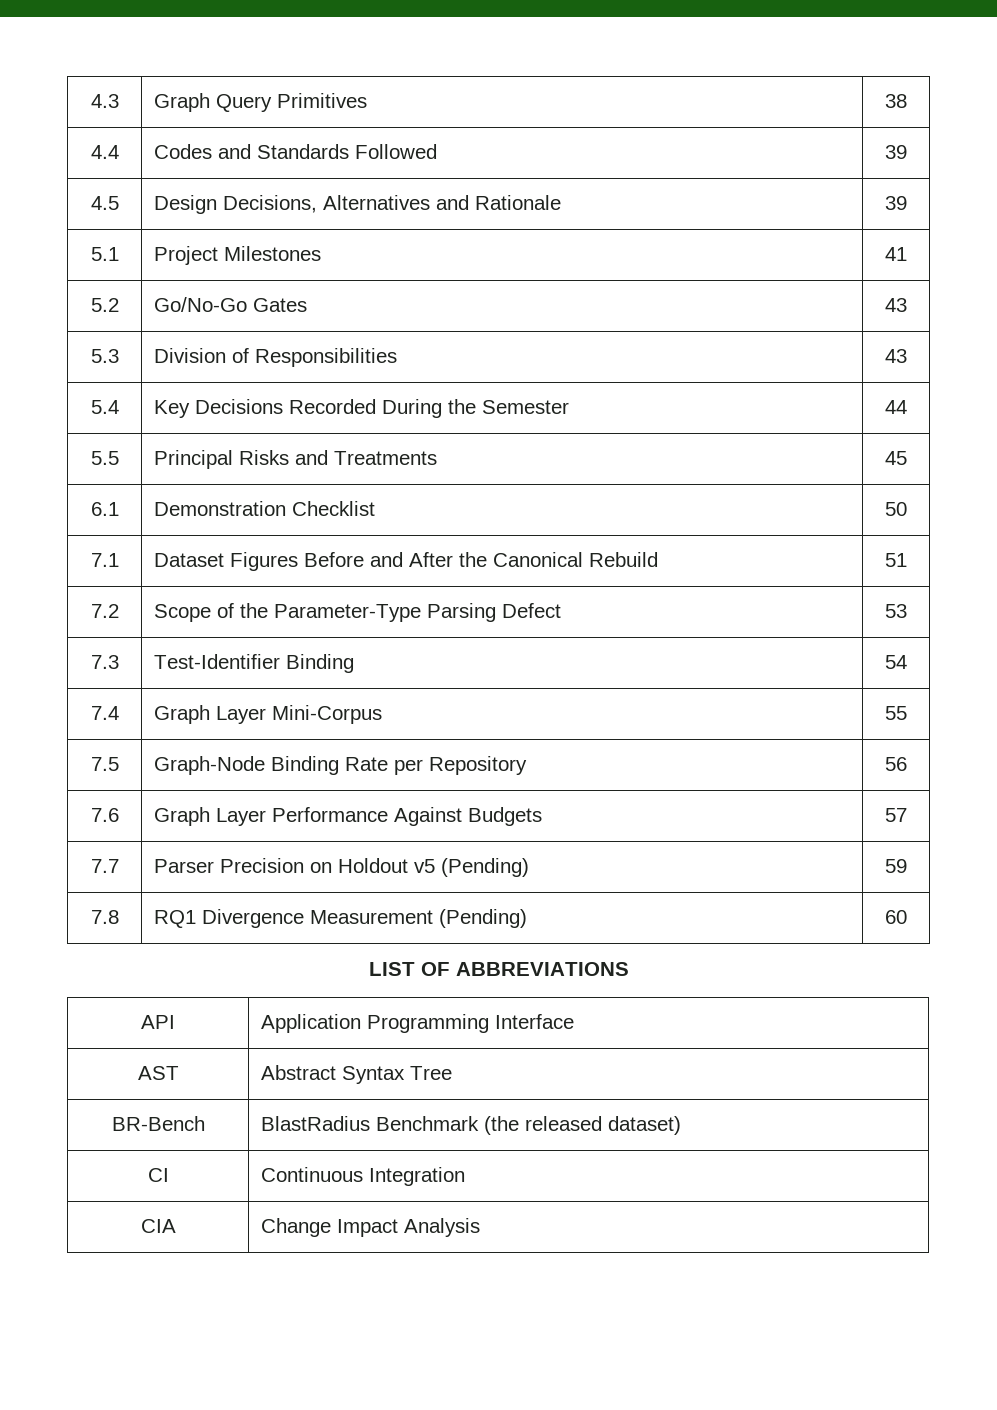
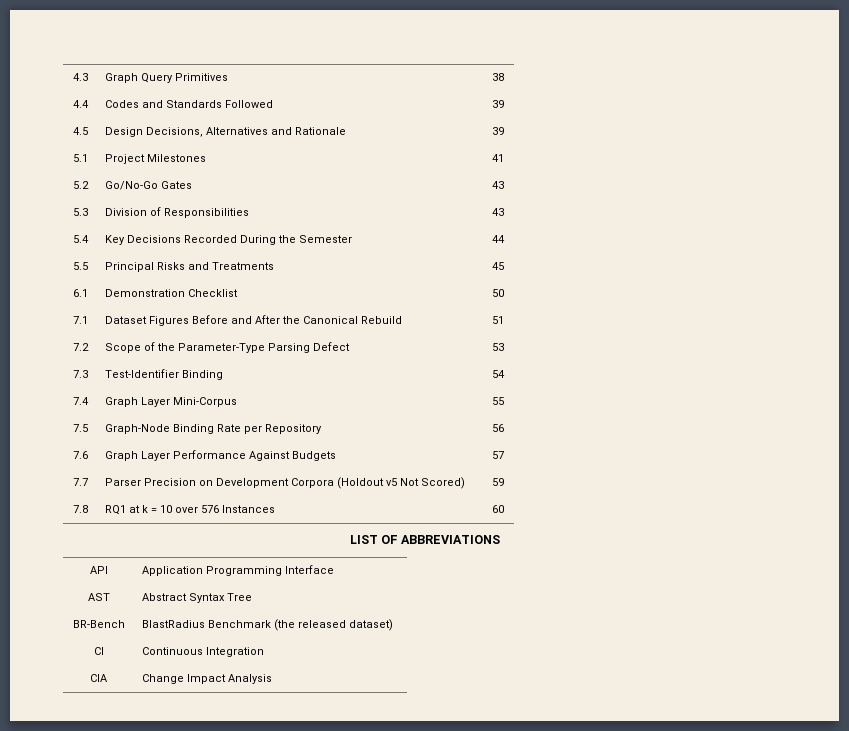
- 7.7 | Parser Precision on Holdout v5 (Pending) | 59
- 7.8 | RQ1 Divergence Measurement (Pending) | 60
+ 7.7 | Parser Precision on Development Corpora (Holdout v5 Not Scored) | 59
+ 7.8 | RQ1 at k = 10 over 576 Instances | 60

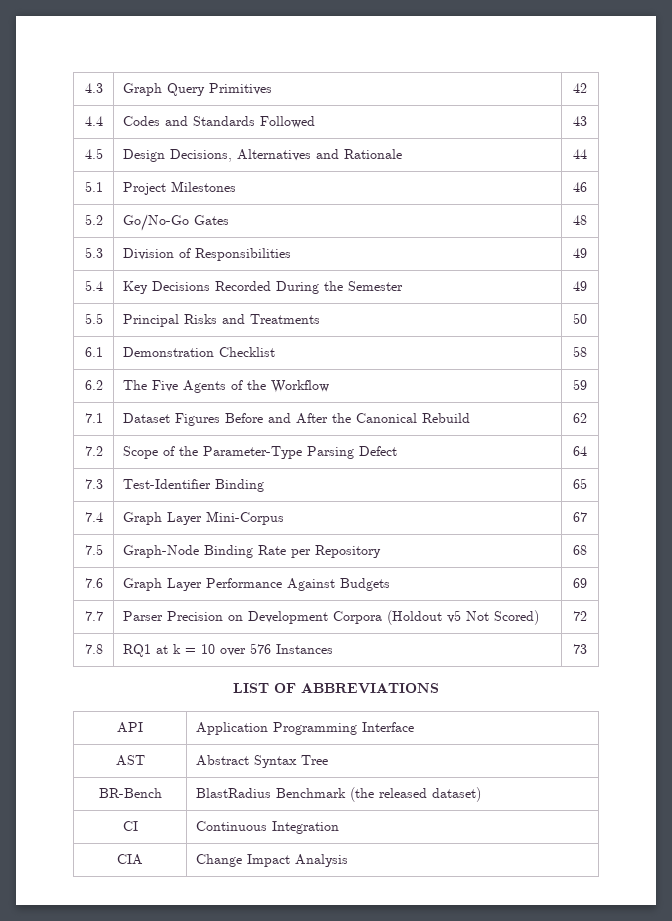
- 4.3 | Graph Query Primitives | 38
+ 4.3 | Graph Query Primitives | 42
- 4.4 | Codes and Standards Followed | 39
+ 4.4 | Codes and Standards Followed | 43
- 4.5 | Design Decisions, Alternatives and Rationale | 39
+ 4.5 | Design Decisions, Alternatives and Rationale | 44
- 5.1 | Project Milestones | 41
+ 5.1 | Project Milestones | 46
- 5.2 | Go/No-Go Gates | 43
+ 5.2 | Go/No-Go Gates | 48
- 5.3 | Division of Responsibilities | 43
+ 5.3 | Division of Responsibilities | 49
- 5.4 | Key Decisions Recorded During the Semester | 44
+ 5.4 | Key Decisions Recorded During the Semester | 49
- 5.5 | Principal Risks and Treatments | 45
+ 5.5 | Principal Risks and Treatments | 50
- 6.1 | Demonstration Checklist | 50
+ 6.1 | Demonstration Checklist | 58
+ 6.2 | The Five Agents of the Workflow | 59
- 7.1 | Dataset Figures Before and After the Canonical Rebuild | 51
+ 7.1 | Dataset Figures Before and After the Canonical Rebuild | 62
- 7.2 | Scope of the Parameter-Type Parsing Defect | 53
+ 7.2 | Scope of the Parameter-Type Parsing Defect | 64
- 7.3 | Test-Identifier Binding | 54
+ 7.3 | Test-Identifier Binding | 65
- 7.4 | Graph Layer Mini-Corpus | 55
+ 7.4 | Graph Layer Mini-Corpus | 67
- 7.5 | Graph-Node Binding Rate per Repository | 56
+ 7.5 | Graph-Node Binding Rate per Repository | 68
- 7.6 | Graph Layer Performance Against Budgets | 57
+ 7.6 | Graph Layer Performance Against Budgets | 69
- 7.7 | Parser Precision on Development Corpora (Holdout v5 Not Scored) | 59
+ 7.7 | Parser Precision on Development Corpora (Holdout v5 Not Scored) | 72
- 7.8 | RQ1 at k = 10 over 576 Instances | 60
+ 7.8 | RQ1 at k = 10 over 576 Instances | 73

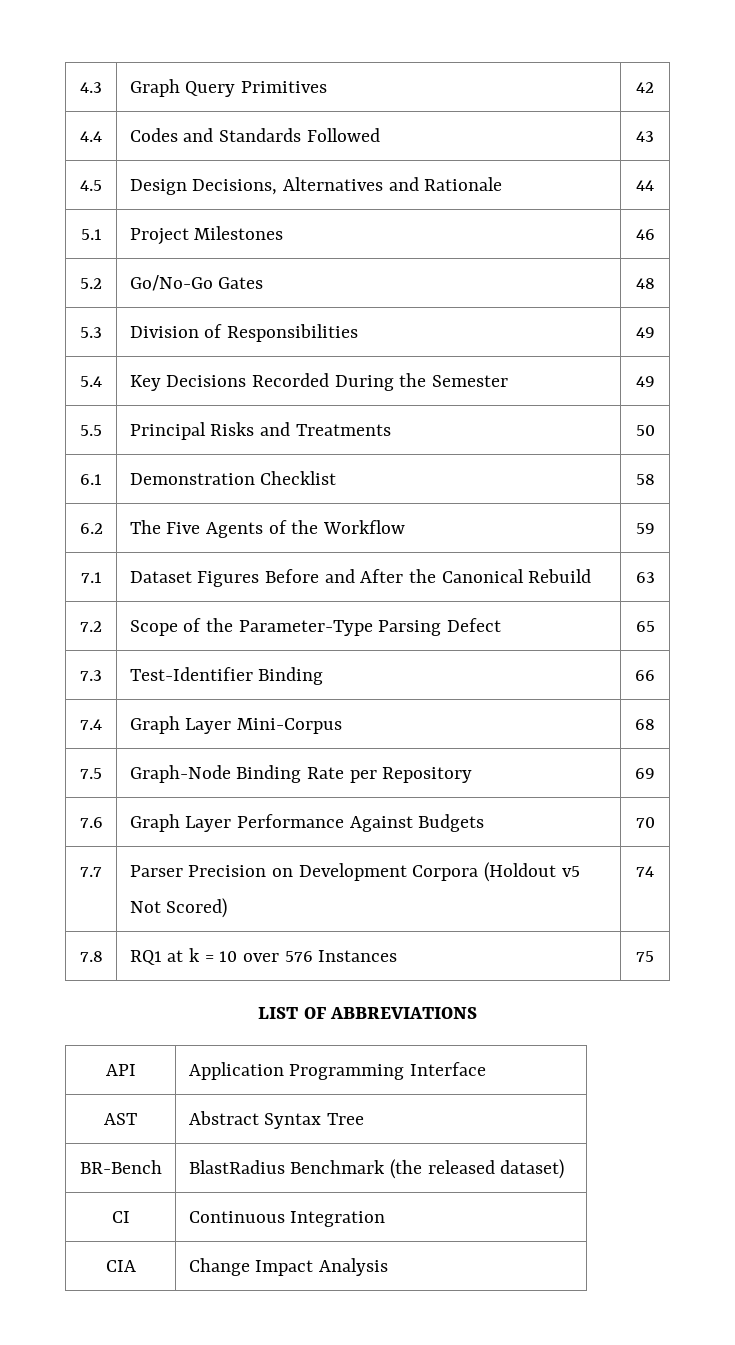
- 7.1 | Dataset Figures Before and After the Canonical Rebuild | 62
+ 7.1 | Dataset Figures Before and After the Canonical Rebuild | 63
- 7.2 | Scope of the Parameter-Type Parsing Defect | 64
+ 7.2 | Scope of the Parameter-Type Parsing Defect | 65
- 7.3 | Test-Identifier Binding | 65
+ 7.3 | Test-Identifier Binding | 66
- 7.4 | Graph Layer Mini-Corpus | 67
+ 7.4 | Graph Layer Mini-Corpus | 68
- 7.5 | Graph-Node Binding Rate per Repository | 68
+ 7.5 | Graph-Node Binding Rate per Repository | 69
- 7.6 | Graph Layer Performance Against Budgets | 69
+ 7.6 | Graph Layer Performance Against Budgets | 70
- 7.7 | Parser Precision on Development Corpora (Holdout v5 Not Scored) | 72
+ 7.7 | Parser Precision on Development Corpora (Holdout v5 Not Scored) | 74
- 7.8 | RQ1 at k = 10 over 576 Instances | 73
+ 7.8 | RQ1 at k = 10 over 576 Instances | 75

